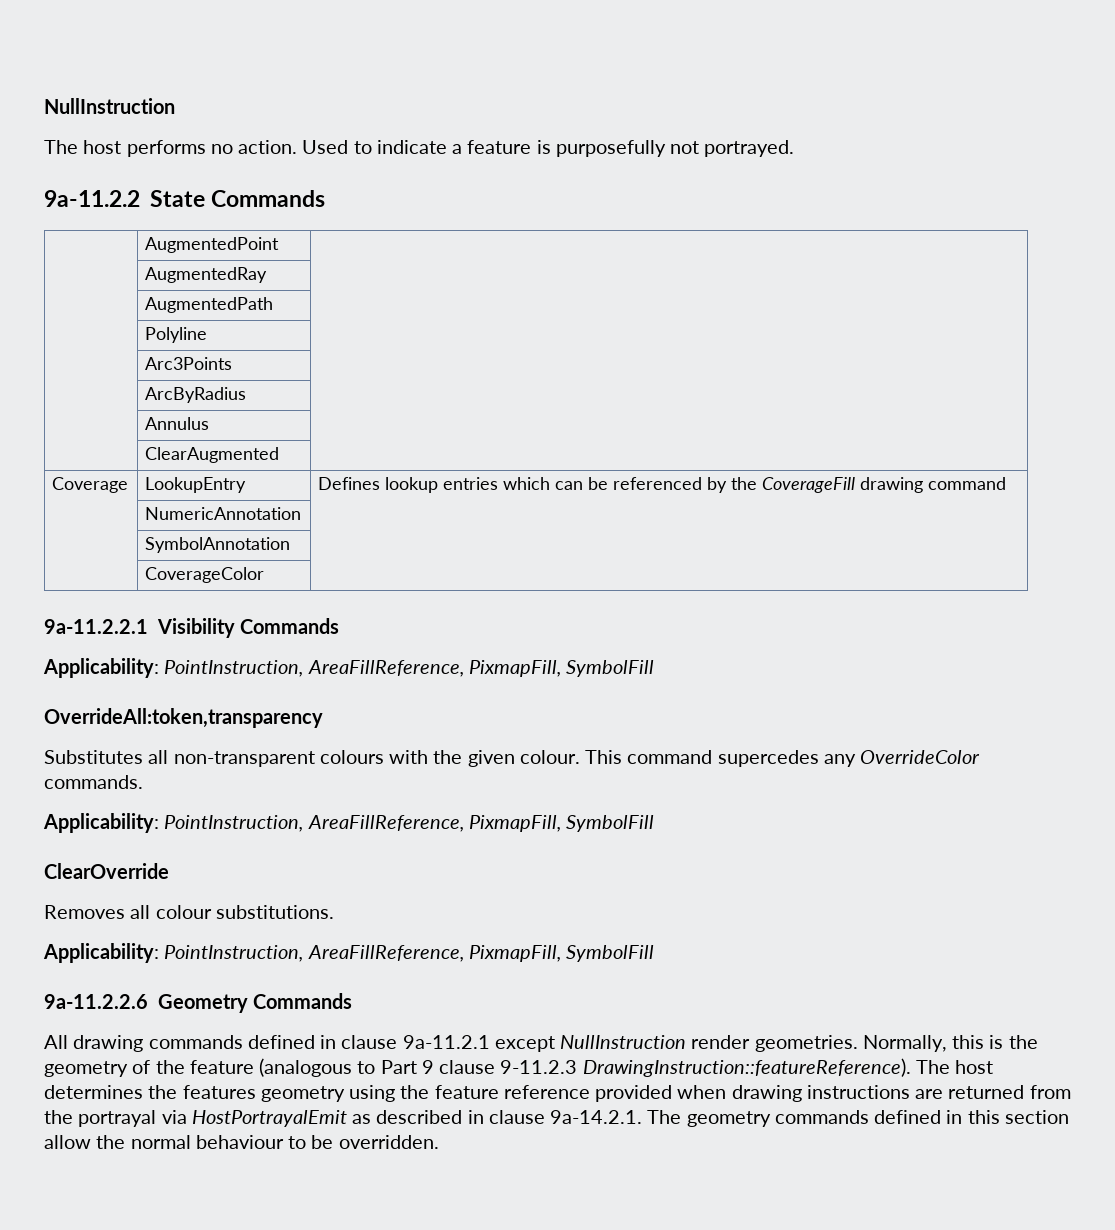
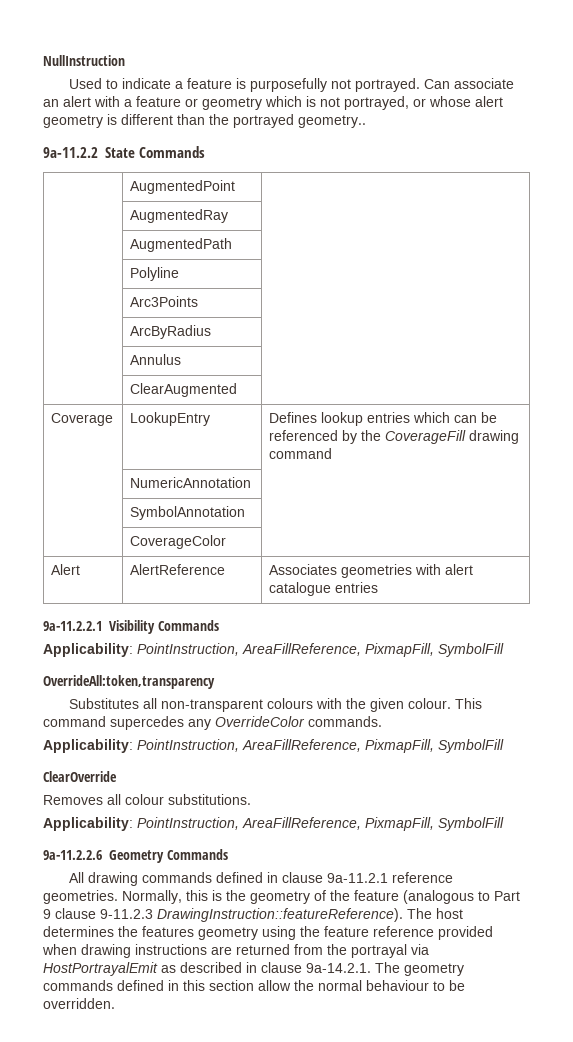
- The host performs no action.
+ Can associate an alert with a feature or geometry which is not portrayed, or whose alert geometry is different than the portrayed geometry..
+ Alert | AlertReference | Associates geometries with alert catalogue entries
- All drawing commands defined in clause 9a-11.2.1 except NullInstruction render geometries.
+ All drawing commands defined in clause 9a-11.2.1 reference geometries.

